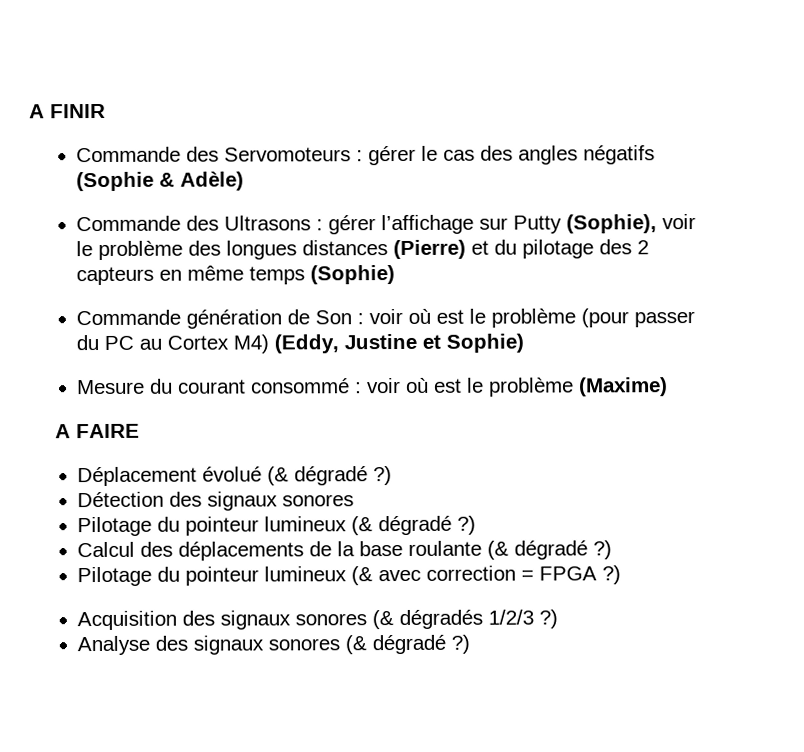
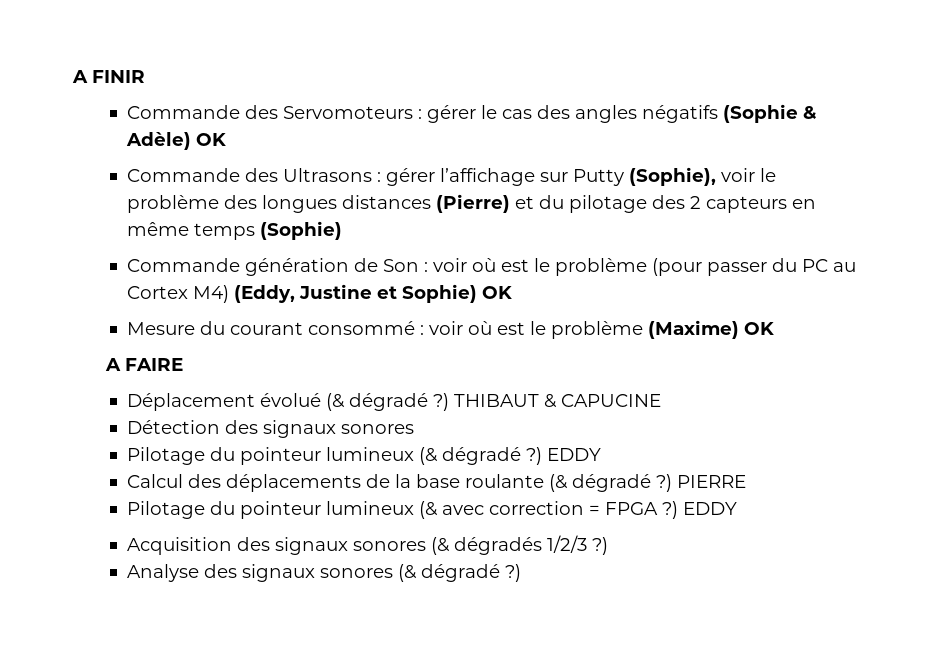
- Commande des Servomoteurs : gérer le cas des angles négatifs (Sophie & Adèle)
+ Commande des Servomoteurs : gérer le cas des angles négatifs (Sophie & Adèle) OK
- Commande génération de Son : voir où est le problème (pour passer du PC au Cortex M4) (Eddy, Justine et Sophie)
+ Commande génération de Son : voir où est le problème (pour passer du PC au Cortex M4) (Eddy, Justine et Sophie) OK
- Mesure du courant consommé : voir où est le problème (Maxime)
+ Mesure du courant consommé : voir où est le problème (Maxime) OK
+ THIBAUT & CAPUCINE
- Pilotage du pointeur lumineux (& dégradé ?)
+ Pilotage du pointeur lumineux (& dégradé ?) EDDY
+ PIERRE
- Pilotage du pointeur lumineux (& avec correction = FPGA ?)
+ Pilotage du pointeur lumineux (& avec correction = FPGA ?) EDDY

